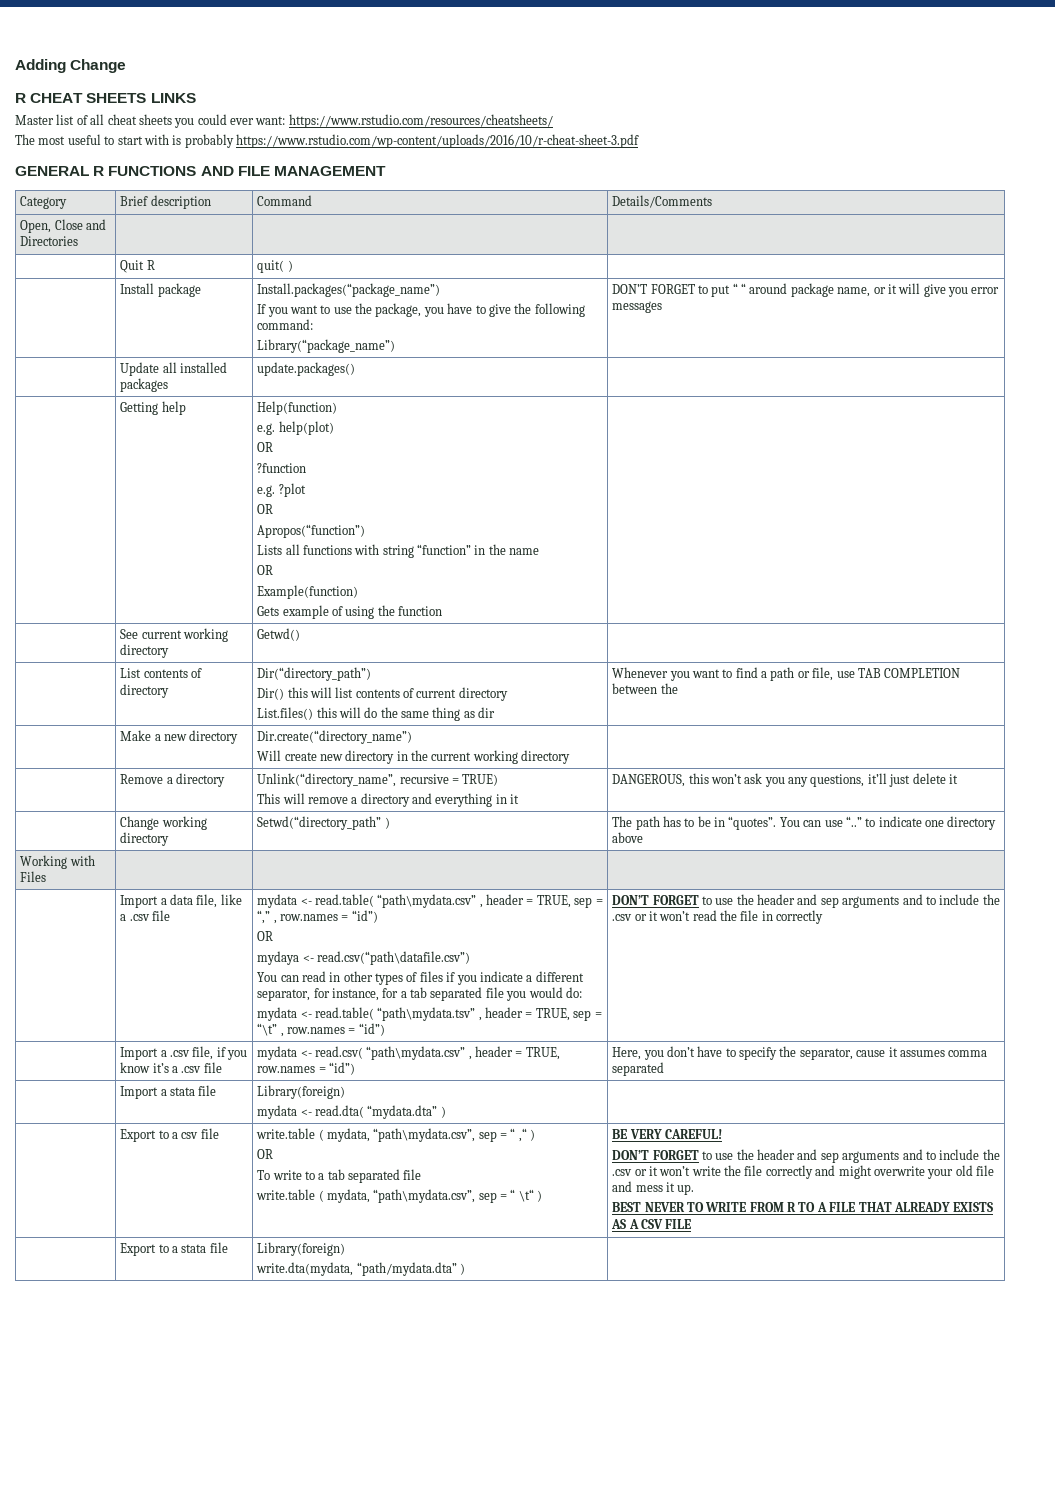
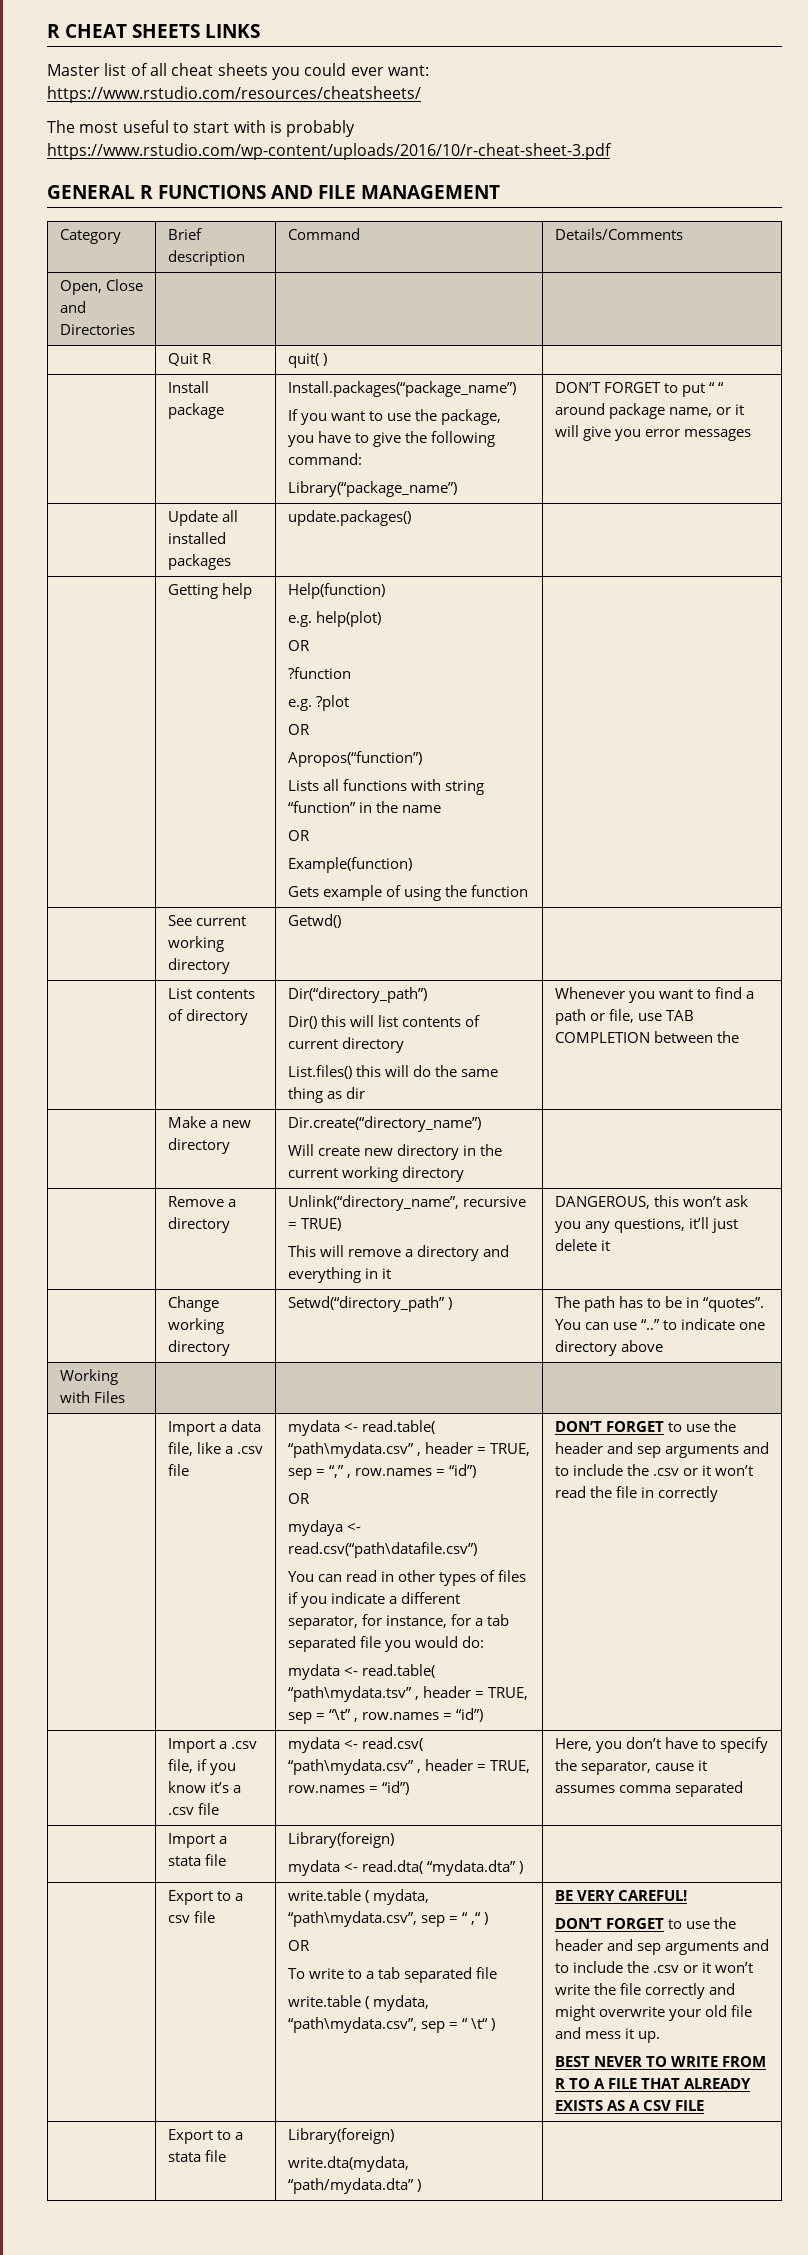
- Adding Change

